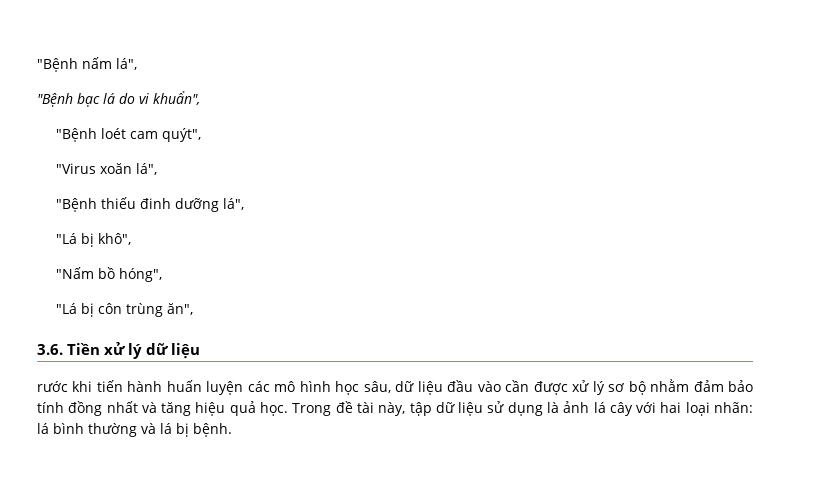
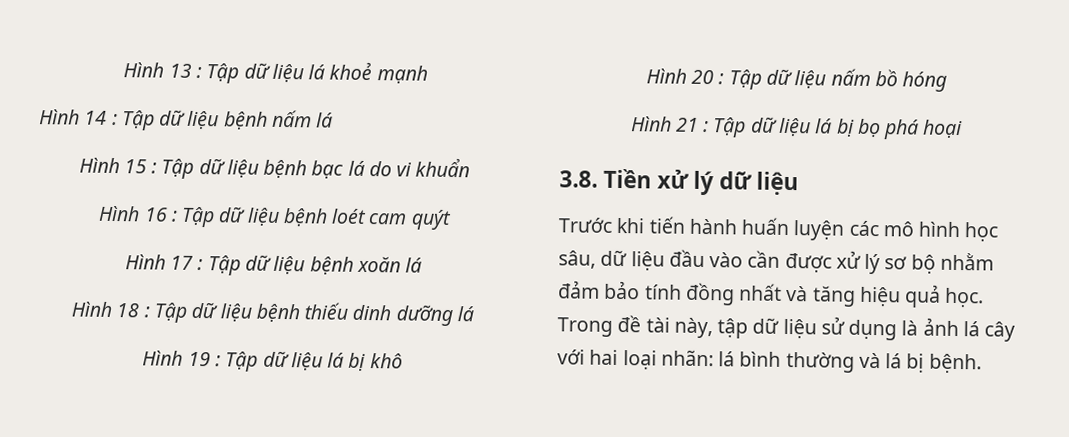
- "Bệnh nấm lá",
- "Bệnh bạc lá do vi khuẩn",
- "Bệnh loét cam quýt",
- "Virus xoăn lá",
- "Bệnh thiếu đinh dưỡng lá",
- "Lá bị khô",
- "Nấm bồ hóng",
- "Lá bị côn trùng ăn",
- 3.6. Tiền xử lý dữ liệu
+ Hình 13 : Tập dữ liệu lá khoẻ mạnh
+ Hình 14 : Tập dữ liệu bệnh nấm lá
+ Hình 15 : Tập dữ liệu bệnh bạc lá do vi khuẩn
+ Hình 16 : Tập dữ liệu bệnh loét cam quýt
+ Hình 17 : Tập dữ liệu bệnh xoăn lá
+ Hình 18 : Tập dữ liệu bệnh thiếu dinh dưỡng lá
+ Hình 19 : Tập dữ liệu lá bị khô
+ Hình 20 : Tập dữ liệu nấm bồ hóng
+ Hình 21 : Tập dữ liệu lá bị bọ phá hoại
+ 3.8. Tiền xử lý dữ liệu
- rước khi tiến hành huấn luyện các mô hình học sâu, dữ liệu đầu vào cần được xử lý sơ bộ nhằm đảm bảo tính đồng nhất và tăng hiệu quả học.
+ Trước khi tiến hành huấn luyện các mô hình học sâu, dữ liệu đầu vào cần được xử lý sơ bộ nhằm đảm bảo tính đồng nhất và tăng hiệu quả học.

